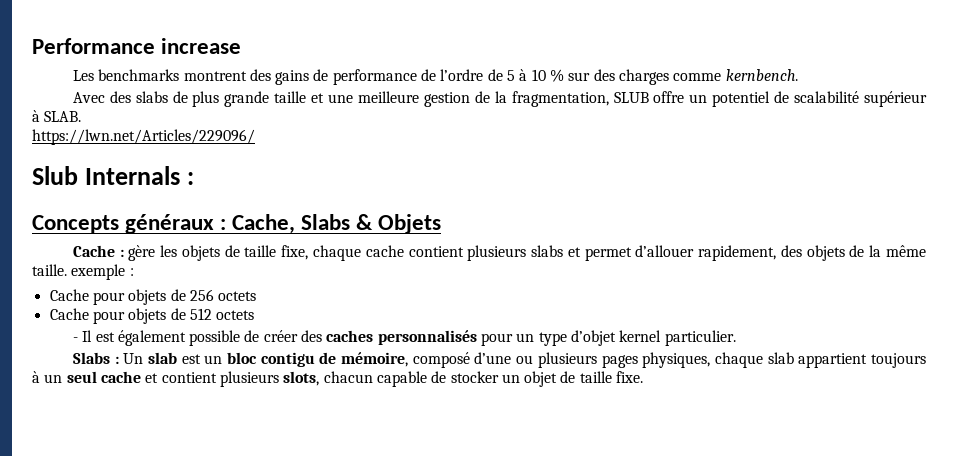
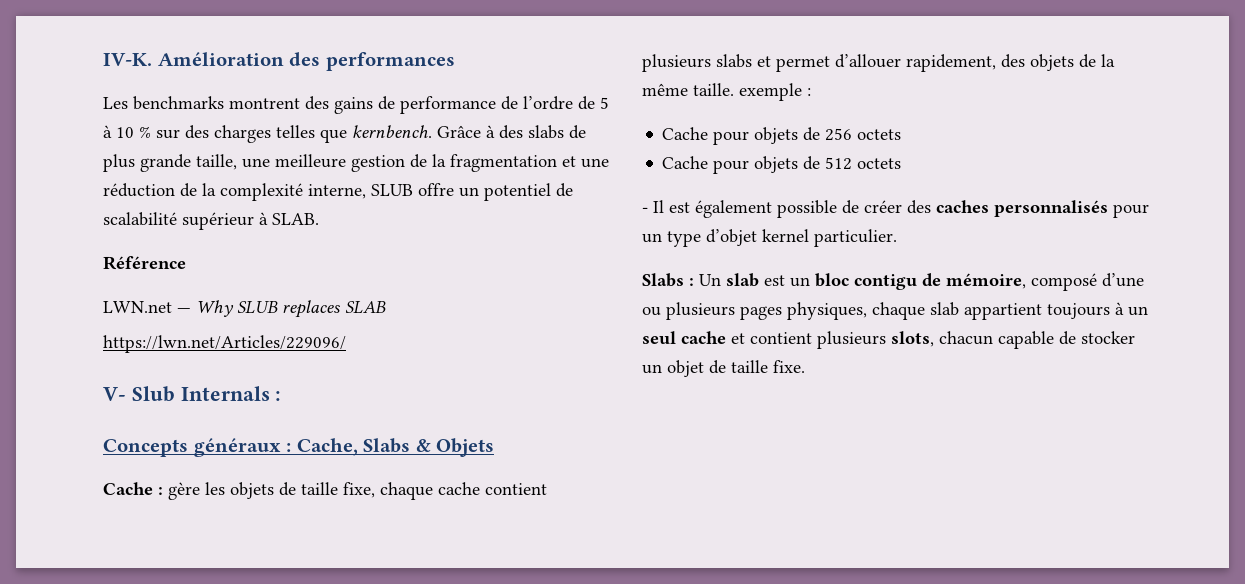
- Performance increase
+ IV-K. Amélioration des performances
- Les benchmarks montrent des gains de performance de l’ordre de 5 à 10 % sur des charges comme kernbench.
- Avec des slabs de plus grande taille et une meilleure gestion de la fragmentation, SLUB offre un potentiel de scalabilité supérieur à SLAB.
+ Les benchmarks montrent des gains de performance de l’ordre de 5 à 10 % sur des charges telles que kernbench. Grâce à des slabs de plus grande taille, une meilleure gestion de la fragmentation et une réduction de la complexité interne, SLUB offre un potentiel de scalabilité supérieur à SLAB.
+ Référence
+ LWN.net — Why SLUB replaces SLAB
- Slub Internals :
+ V- Slub Internals :

